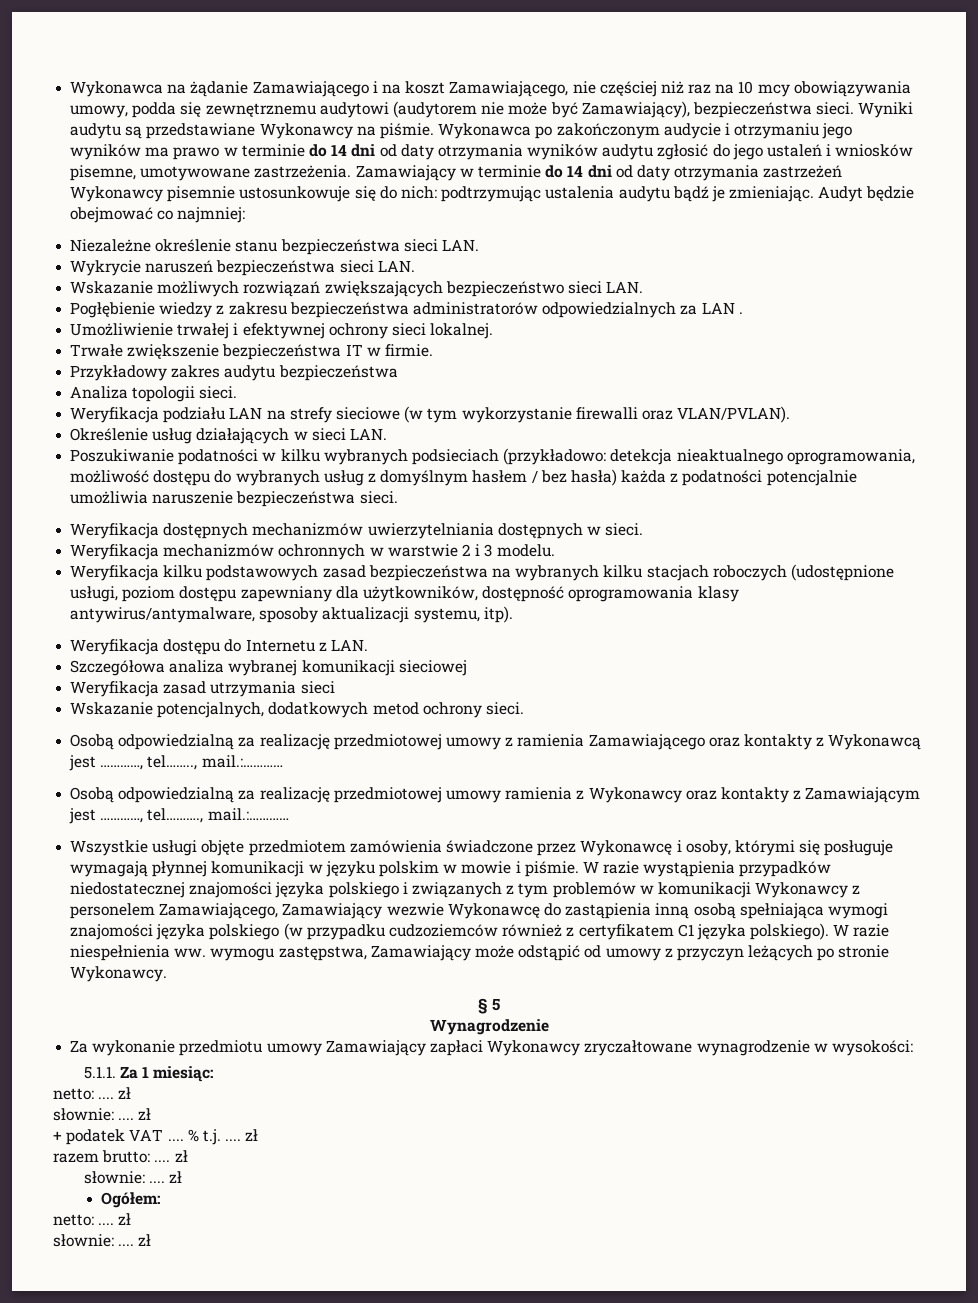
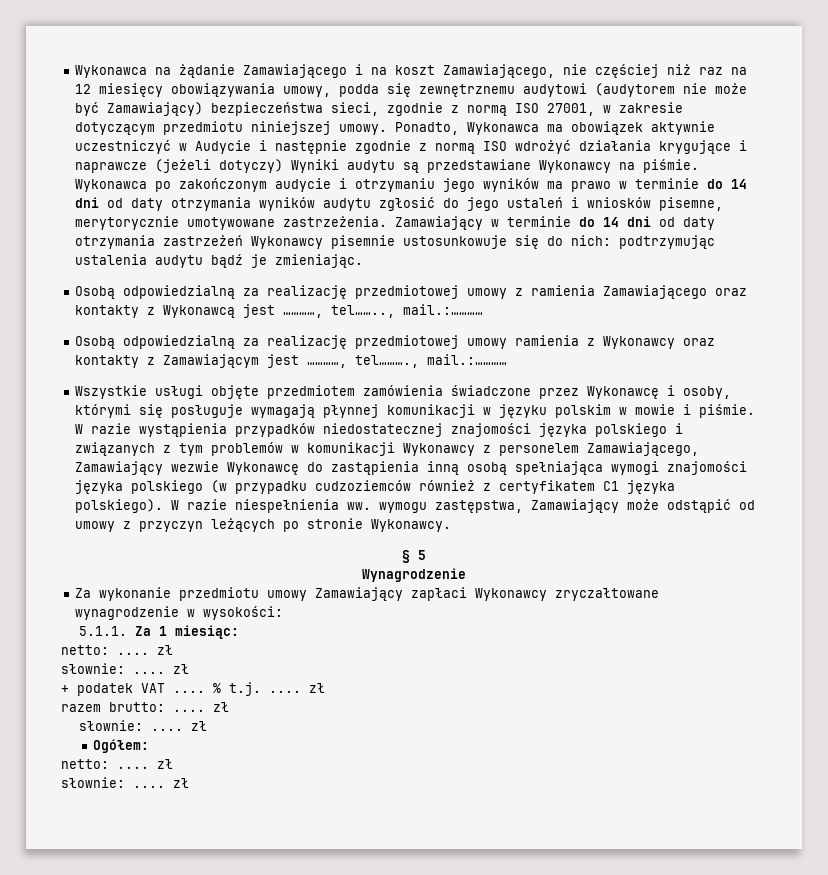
- Wykonawca na żądanie Zamawiającego i na koszt Zamawiającego, nie częściej niż raz na 10 mcy obowiązywania umowy, podda się zewnętrznemu audytowi (audytorem nie może być Zamawiający), bezpieczeństwa sieci. Wyniki audytu są przedstawiane Wykonawcy na piśmie.
+ Wykonawca na żądanie Zamawiającego i na koszt Zamawiającego, nie częściej niż raz na 12 miesięcy obowiązywania umowy, podda się zewnętrznemu audytowi (audytorem nie może być Zamawiający) bezpieczeństwa sieci, zgodnie z normą ISO 27001, w zakresie dotyczącym przedmiotu niniejszej umowy. Ponadto, Wykonawca ma obowiązek aktywnie uczestniczyć w Audycie i następnie zgodnie z normą ISO wdrożyć działania krygujące i naprawcze (jeżeli dotyczy) Wyniki audytu są przedstawiane Wykonawcy na piśmie.
- Wykonawca po zakończonym audycie i otrzymaniu jego wyników ma prawo w terminie do 14 dni od daty otrzymania wyników audytu zgłosić do jego ustaleń i wniosków pisemne, umotywowane zastrzeżenia.
+ Wykonawca po zakończonym audycie i otrzymaniu jego wyników ma prawo w terminie do 14 dni od daty otrzymania wyników audytu zgłosić do jego ustaleń i wniosków pisemne, merytorycznie umotywowane zastrzeżenia.
- Audyt będzie obejmować co najmniej:
- Niezależne określenie stanu bezpieczeństwa sieci LAN.
- Wykrycie naruszeń bezpieczeństwa sieci LAN.
- Wskazanie możliwych rozwiązań zwiększających bezpieczeństwo sieci LAN.
- Pogłębienie wiedzy z zakresu bezpieczeństwa administratorów odpowiedzialnych za LAN .
- Umożliwienie trwałej i efektywnej ochrony sieci lokalnej.
- Trwałe zwiększenie bezpieczeństwa IT w firmie.
- Przykładowy zakres audytu bezpieczeństwa
- Analiza topologii sieci.
- Weryfikacja podziału LAN na strefy sieciowe (w tym wykorzystanie firewalli oraz VLAN/PVLAN).
- Określenie usług działających w sieci LAN.
- Poszukiwanie podatności w kilku wybranych podsieciach (przykładowo: detekcja nieaktualnego oprogramowania, możliwość dostępu do wybranych usług z domyślnym hasłem / bez hasła) każda z podatności potencjalnie umożliwia naruszenie bezpieczeństwa sieci.
- Weryfikacja dostępnych mechanizmów uwierzytelniania dostępnych w sieci.
- Weryfikacja mechanizmów ochronnych w warstwie 2 i 3 modelu.
- Weryfikacja kilku podstawowych zasad bezpieczeństwa na wybranych kilku stacjach roboczych (udostępnione usługi, poziom dostępu zapewniany dla użytkowników, dostępność oprogramowania klasy antywirus/antymalware, sposoby aktualizacji systemu, itp).
- Weryfikacja dostępu do Internetu z LAN.
- Szczegółowa analiza wybranej komunikacji sieciowej
- Weryfikacja zasad utrzymania sieci
- Wskazanie potencjalnych, dodatkowych metod ochrony sieci.

